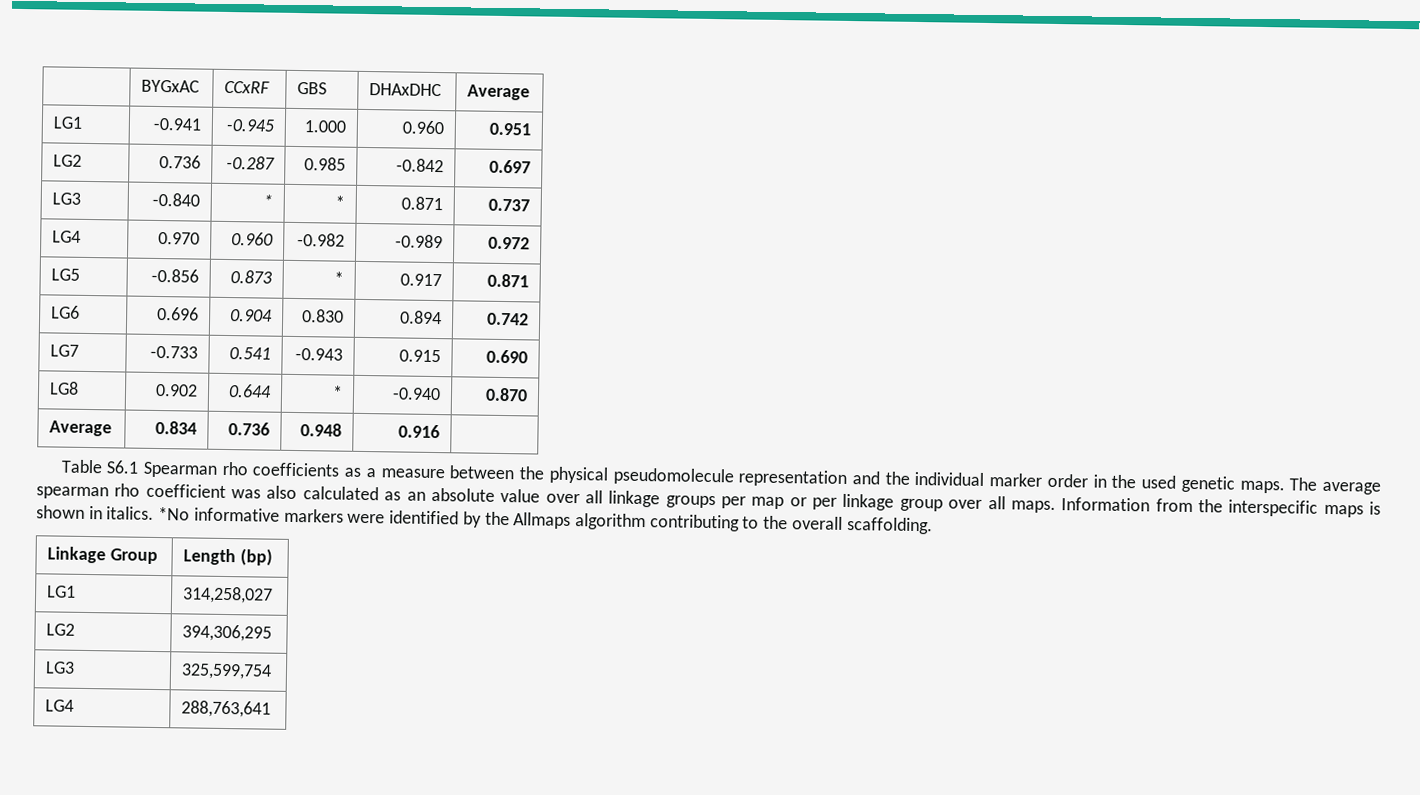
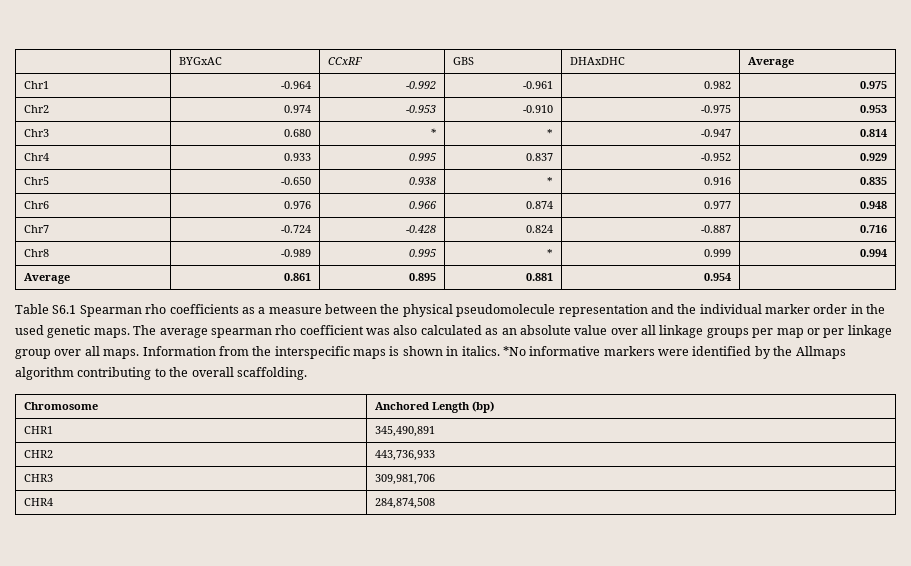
- LG1 | -0.941 | -0.945 | 1.000 | 0.960 | 0.951
- LG2 | 0.736 | -0.287 | 0.985 | -0.842 | 0.697
- LG3 | -0.840 | * | * | 0.871 | 0.737
- LG4 | 0.970 | 0.960 | -0.982 | -0.989 | 0.972
- LG5 | -0.856 | 0.873 | * | 0.917 | 0.871
- LG6 | 0.696 | 0.904 | 0.830 | 0.894 | 0.742
- LG7 | -0.733 | 0.541 | -0.943 | 0.915 | 0.690
- LG8 | 0.902 | 0.644 | * | -0.940 | 0.870
- Average | 0.834 | 0.736 | 0.948 | 0.916 |
+ Chr1 | -0.964 | -0.992 | -0.961 | 0.982 | 0.975
+ Chr2 | 0.974 | -0.953 | -0.910 | -0.975 | 0.953
+ Chr3 | 0.680 | * | * | -0.947 | 0.814
+ Chr4 | 0.933 | 0.995 | 0.837 | -0.952 | 0.929
+ Chr5 | -0.650 | 0.938 | * | 0.916 | 0.835
+ Chr6 | 0.976 | 0.966 | 0.874 | 0.977 | 0.948
+ Chr7 | -0.724 | -0.428 | 0.824 | -0.887 | 0.716
+ Chr8 | -0.989 | 0.995 | * | 0.999 | 0.994
+ Average | 0.861 | 0.895 | 0.881 | 0.954 |
- Linkage Group | Length (bp)
+ Chromosome | Anchored Length (bp)
- LG1 | 314,258,027
- LG2 | 394,306,295
- LG3 | 325,599,754
- LG4 | 288,763,641
+ CHR1 | 345,490,891
+ CHR2 | 443,736,933
+ CHR3 | 309,981,706
+ CHR4 | 284,874,508

